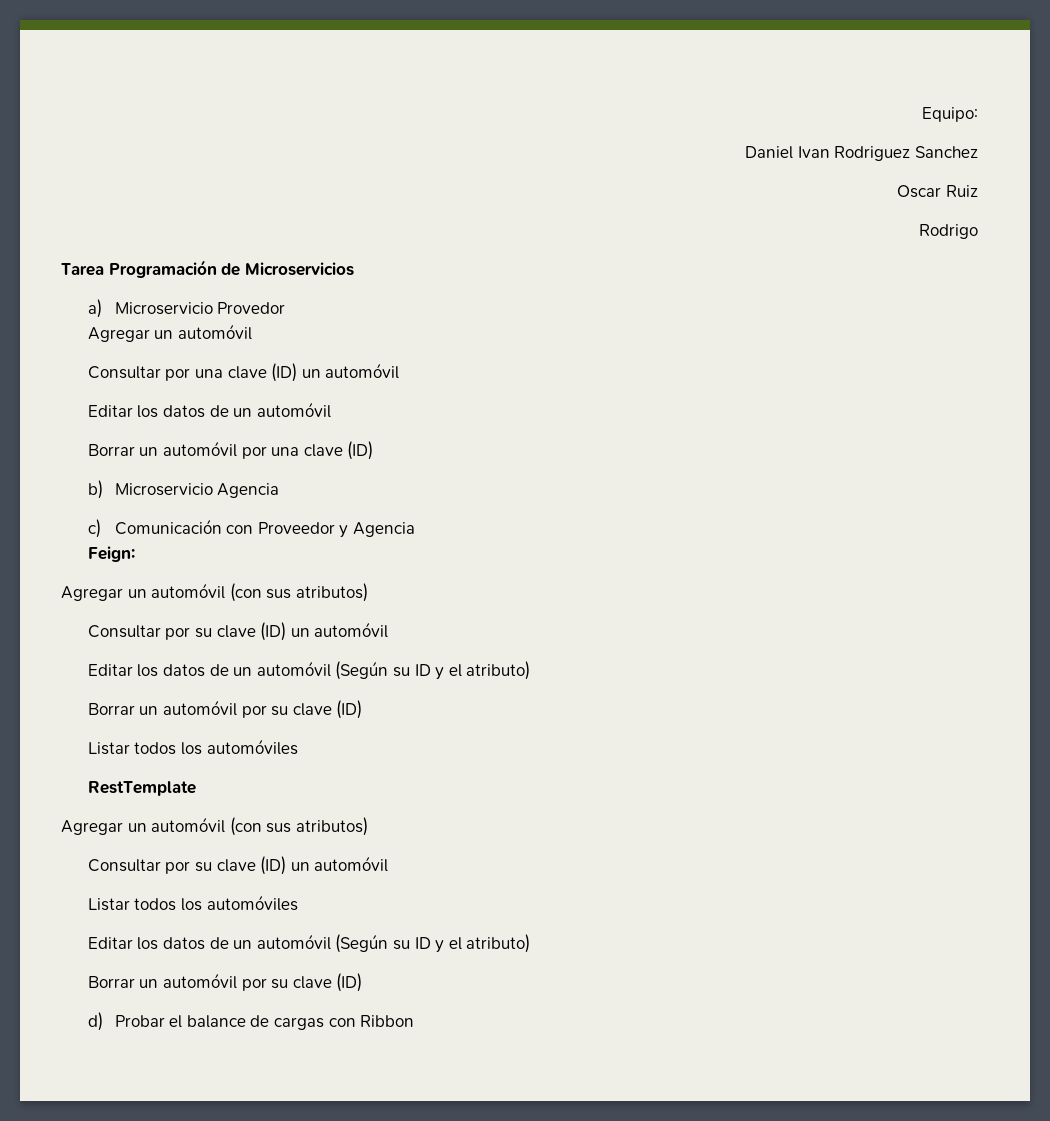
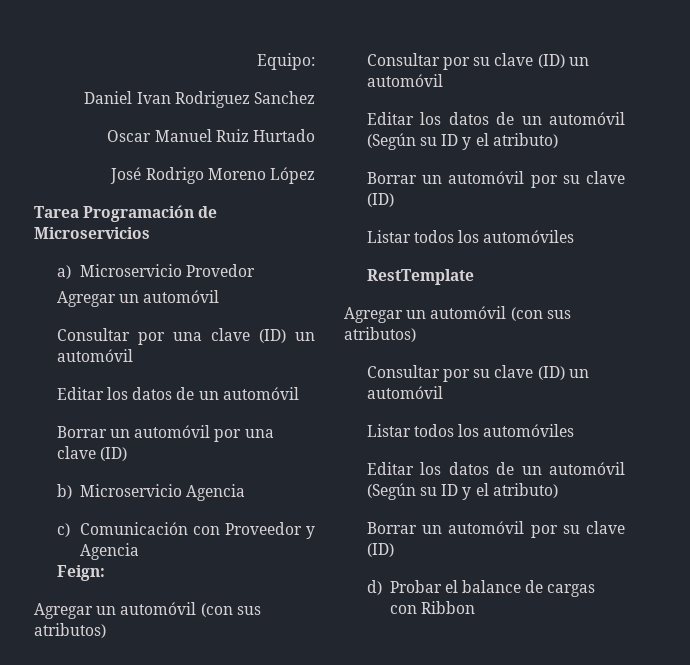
- Oscar Ruiz
- Rodrigo
+ Oscar Manuel Ruiz Hurtado
+ José Rodrigo Moreno López

